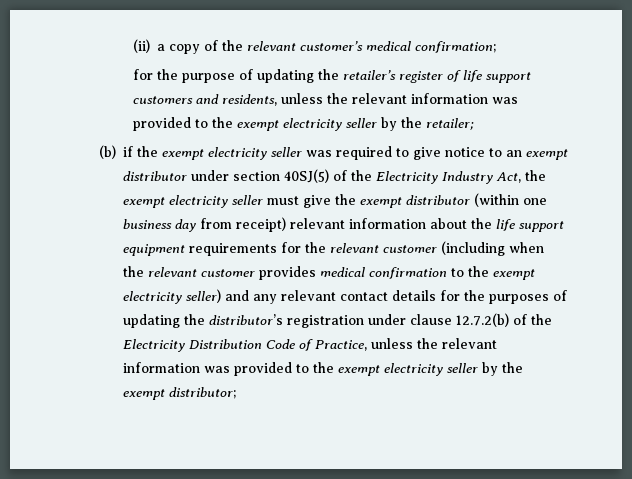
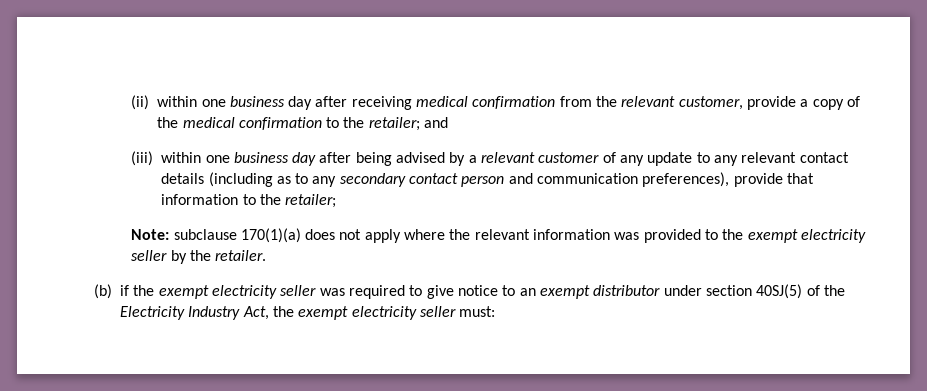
- (ii) a copy of the relevant customer’s medical confirmation;
- for the purpose of updating the retailer’s register of life support customers and residents, unless the relevant information was provided to the exempt electricity seller by the retailer;
+ (ii) within one business day after receiving medical confirmation from the relevant customer, provide a copy of the medical confirmation to the retailer; and
+ (iii) within one business day after being advised by a relevant customer of any update to any relevant contact details (including as to any secondary contact person and communication preferences), provide that information to the retailer;
+ Note: subclause 170(1)(a) does not apply where the relevant information was provided to the exempt electricity seller by the retailer.
- (b) if the exempt electricity seller was required to give notice to an exempt distributor under section 40SJ(5) of the Electricity Industry Act, the exempt electricity seller must give the exempt distributor (within one business day from receipt) relevant information about the life support equipment requirements for the relevant customer (including when the relevant customer provides medical confirmation to the exempt electricity seller) and any relevant contact details for the purposes of updating the distributor’s registration under clause 12.7.2(b) of the Electricity Distribution Code of Practice, unless the relevant information was provided to the exempt electricity seller by the exempt distributor;
+ (b) if the exempt electricity seller was required to give notice to an exempt distributor under section 40SJ(5) of the Electricity Industry Act, the exempt electricity seller must:

